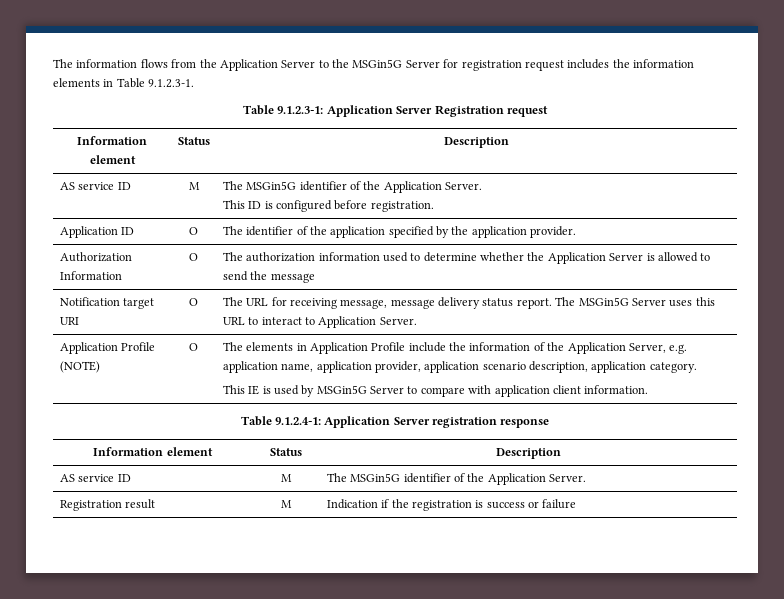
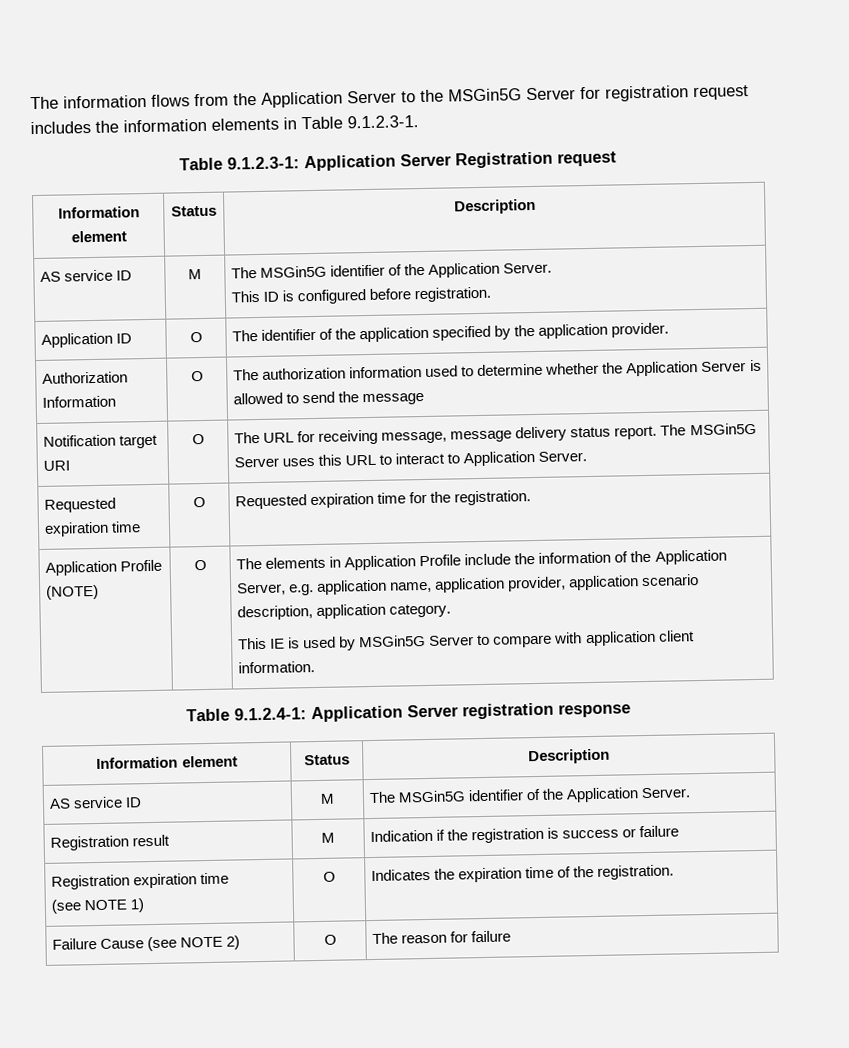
+ Requested expiration time | O | Requested expiration time for the registration.
+ Registration expiration time
+ (see NOTE 1) | O | Indicates the expiration time of the registration.
+ Failure Cause (see NOTE 2) | O | The reason for failure

